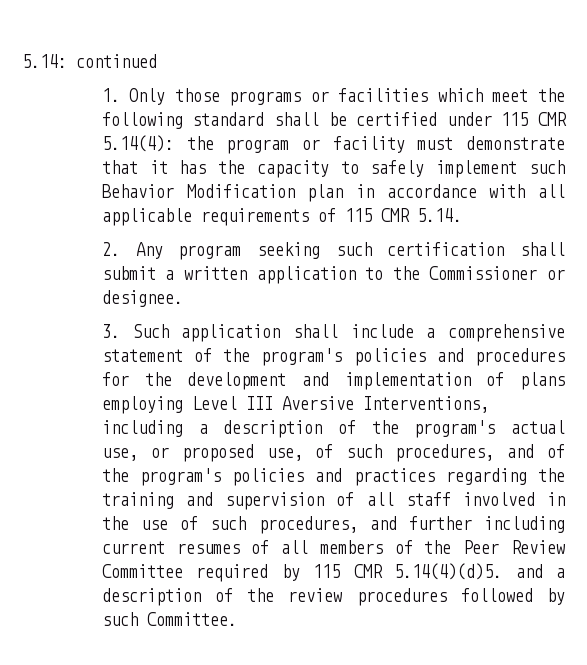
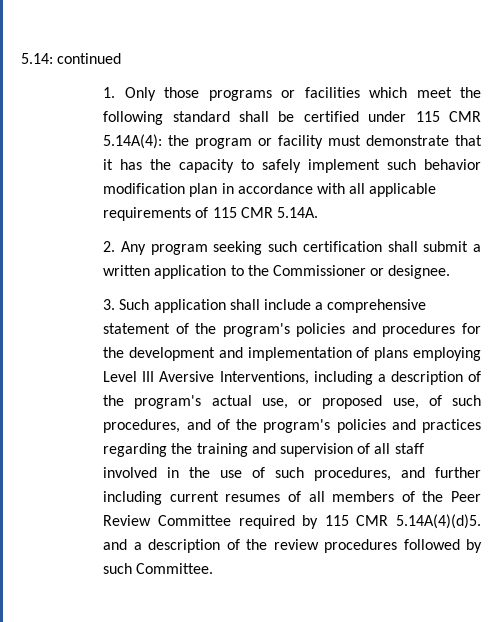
- 1. Only those programs or facilities which meet the following standard shall be certified under 115 CMR 5.14(4): the program or facility must demonstrate that it has the capacity to safely implement such Behavior Modification plan in accordance with all applicable requirements of 115 CMR 5.14.
+ 1. Only those programs or facilities which meet the following standard shall be certified under 115 CMR 5.14A(4): the program or facility must demonstrate that it has the capacity to safely implement such behavior modification plan in accordance with all applicable requirements of 115 CMR 5.14A.
- 3. Such application shall include a comprehensive statement of the program's policies and procedures for the development and implementation of plans employing Level III Aversive Interventions, including a description of the program's actual use, or proposed use, of such procedures, and of the program's policies and practices regarding the training and supervision of all staff involved in the use of such procedures, and further including current resumes of all members of the Peer Review Committee required by 115 CMR 5.14(4)(d)5. and a description of the review procedures followed by such Committee.
+ 3. Such application shall include a comprehensive statement of the program's policies and procedures for the development and implementation of plans employing Level III Aversive Interventions, including a description of the program's actual use, or proposed use, of such procedures, and of the program's policies and practices regarding the training and supervision of all staff involved in the use of such procedures, and further including current resumes of all members of the Peer Review Committee required by 115 CMR 5.14A(4)(d)5. and a description of the review procedures followed by such Committee.

